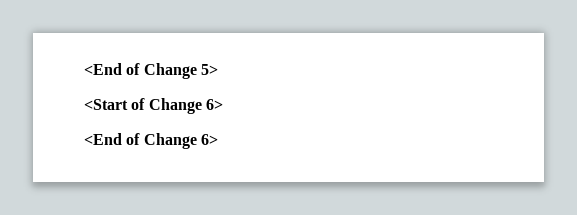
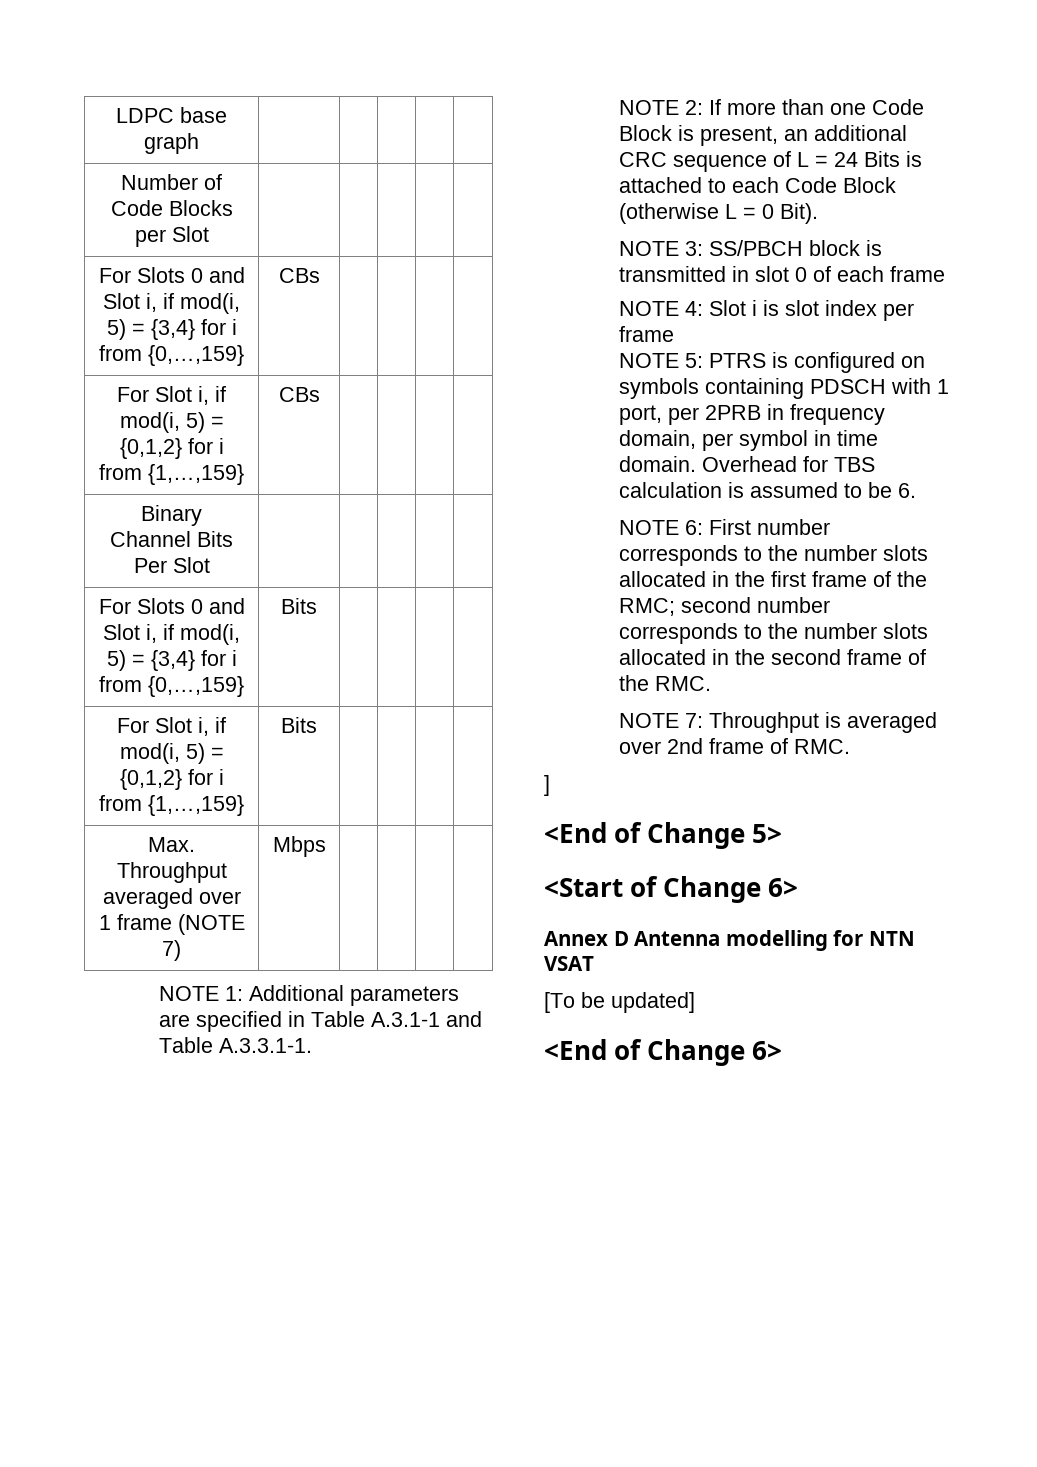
+ LDPC base graph | | | | |
+ Number of Code Blocks per Slot | | | | |
+ For Slots 0 and Slot i, if mod(i, 5) = {3,4} for i from {0,…,159} | CBs | | | |
+ For Slot i, if mod(i, 5) = {0,1,2} for i from {1,…,159} | CBs | | | |
+ Binary Channel Bits Per Slot | | | | |
+ For Slots 0 and Slot i, if mod(i, 5) = {3,4} for i from {0,…,159} | Bits | | | |
+ For Slot i, if mod(i, 5) = {0,1,2} for i from {1,…,159} | Bits | | | |
+ Max. Throughput averaged over 1 frame (NOTE 7) | Mbps | | | |
+ NOTE 1: Additional parameters are specified in Table A.3.1-1 and Table A.3.3.1-1.
+ NOTE 2: If more than one Code Block is present, an additional CRC sequence of L = 24 Bits is attached to each Code Block (otherwise L = 0 Bit).
+ NOTE 3: SS/PBCH block is transmitted in slot 0 of each frame
+ NOTE 4: Slot i is slot index per frame
+ NOTE 5: PTRS is configured on symbols containing PDSCH with 1 port, per 2PRB in frequency domain, per symbol in time domain. Overhead for TBS calculation is assumed to be 6.
+ NOTE 6: First number corresponds to the number slots allocated in the first frame of the RMC; second number corresponds to the number slots allocated in the second frame of the RMC.
+ NOTE 7: Throughput is averaged over 2nd frame of RMC.
+ ]
+ Annex D Antenna modelling for NTN VSAT
+ [To be updated]

